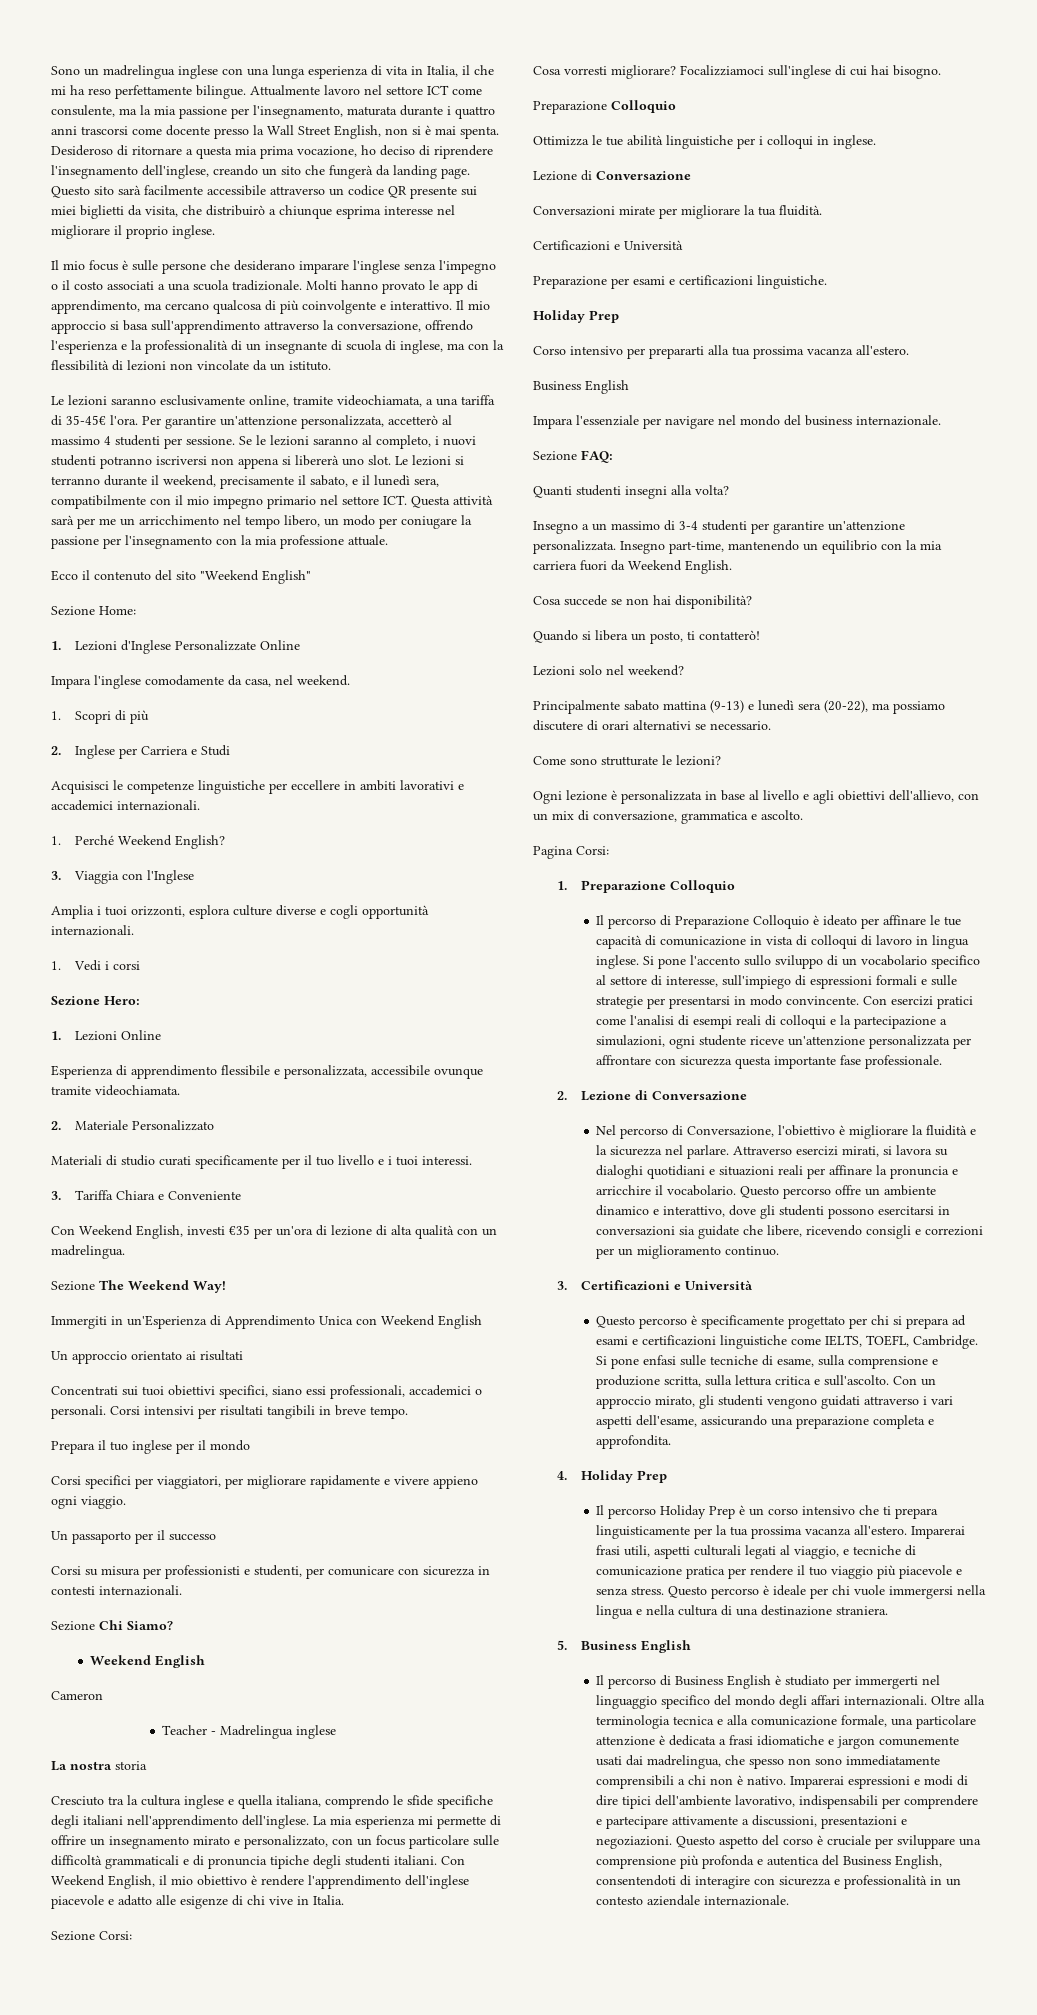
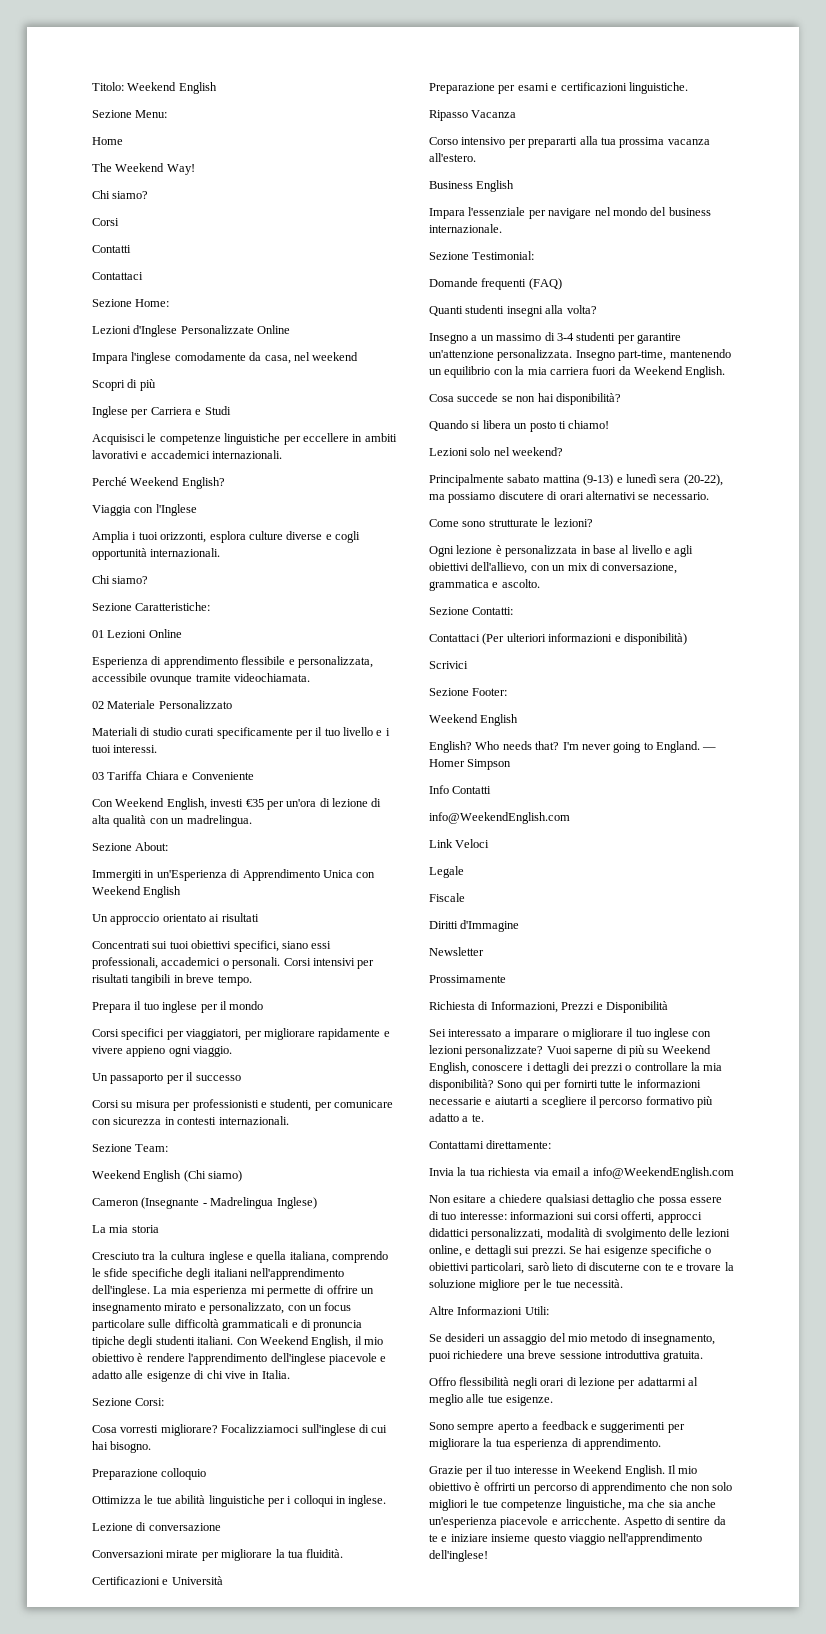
- Sono un madrelingua inglese con una lunga esperienza di vita in Italia, il che mi ha reso perfettamente bilingue. Attualmente lavoro nel settore ICT come consulente, ma la mia passione per l'insegnamento, maturata durante i quattro anni trascorsi come docente presso la Wall Street English, non si è mai spenta. Desideroso di ritornare a questa mia prima vocazione, ho deciso di riprendere l'insegnamento dell'inglese, creando un sito che fungerà da landing page. Questo sito sarà facilmente accessibile attraverso un codice QR presente sui miei biglietti da visita, che distribuirò a chiunque esprima interesse nel migliorare il proprio inglese.
- Il mio focus è sulle persone che desiderano imparare l'inglese senza l'impegno o il costo associati a una scuola tradizionale. Molti hanno provato le app di apprendimento, ma cercano qualcosa di più coinvolgente e interattivo. Il mio approccio si basa sull'apprendimento attraverso la conversazione, offrendo l'esperienza e la professionalità di un insegnante di scuola di inglese, ma con la flessibilità di lezioni non vincolate da un istituto.
- Le lezioni saranno esclusivamente online, tramite videochiamata, a una tariffa di 35-45€ l'ora. Per garantire un'attenzione personalizzata, accetterò al massimo 4 studenti per sessione. Se le lezioni saranno al completo, i nuovi studenti potranno iscriversi non appena si libererà uno slot. Le lezioni si terranno durante il weekend, precisamente il sabato, e il lunedì sera, compatibilmente con il mio impegno primario nel settore ICT. Questa attività sarà per me un arricchimento nel tempo libero, un modo per coniugare la passione per l'insegnamento con la mia professione attuale.
- Ecco il contenuto del sito "Weekend English"
+ Titolo: Weekend English
+ Sezione Menu:
+ Home
+ The Weekend Way!
+ Chi siamo?
+ Corsi
+ Contatti
+ Contattaci
- 1. Lezioni d'Inglese Personalizzate Online
+ Lezioni d'Inglese Personalizzate Online
- Impara l'inglese comodamente da casa, nel weekend.
- 1. Scopri di più
+ Impara l'inglese comodamente da casa, nel weekend
+ Scopri di più
- 2. Inglese per Carriera e Studi
+ Inglese per Carriera e Studi
- 1. Perché Weekend English?
+ Perché Weekend English?
- 3. Viaggia con l'Inglese
+ Viaggia con l'Inglese
  Amplia i tuoi orizzonti, esplora culture diverse e cogli opportunità internazionali.
- 1. Vedi i corsi
- Sezione Hero:
- 1. Lezioni Online
+ Chi siamo?
+ Sezione Caratteristiche:
+ 01 Lezioni Online
- 2. Materiale Personalizzato
+ 02 Materiale Personalizzato
- 3. Tariffa Chiara e Conveniente
+ 03 Tariffa Chiara e Conveniente
- Sezione The Weekend Way!
+ Sezione About:
- Sezione Chi Siamo?
- Weekend English
+ Sezione Team:
+ Weekend English (Chi siamo)
- Cameron
- Teacher - Madrelingua inglese
- La nostra storia
+ Cameron (Insegnante - Madrelingua Inglese)
+ La mia storia
  Focalizziamoci sull'inglese di cui hai bisogno.
- Preparazione Colloquio
+ Preparazione colloquio
  Ottimizza le tue abilità linguistiche per i colloqui in inglese.
- Lezione di Conversazione
+ Lezione di conversazione
  Preparazione per esami e certificazioni linguistiche.
- Holiday Prep
+ Ripasso Vacanza
- Sezione FAQ:
+ Sezione Testimonial:
+ Domande frequenti (FAQ)
- Quando si libera un posto, ti contatterò!
+ Quando si libera un posto ti chiamo!
- Pagina Corsi:
- 1. Preparazione Colloquio
- Il percorso di Preparazione Colloquio è ideato per affinare le tue capacità di comunicazione in vista di colloqui di lavoro in lingua inglese. Si pone l'accento sullo sviluppo di un vocabolario specifico al settore di interesse, sull'impiego di espressioni formali e sulle strategie per presentarsi in modo convincente. Con esercizi pratici come l'analisi di esempi reali di colloqui e la partecipazione a simulazioni, ogni studente riceve un'attenzione personalizzata per affrontare con sicurezza questa importante fase professionale.
- 2. Lezione di Conversazione
- Nel percorso di Conversazione, l'obiettivo è migliorare la fluidità e la sicurezza nel parlare. Attraverso esercizi mirati, si lavora su dialoghi quotidiani e situazioni reali per affinare la pronuncia e arricchire il vocabolario. Questo percorso offre un ambiente dinamico e interattivo, dove gli studenti possono esercitarsi in conversazioni sia guidate che libere, ricevendo consigli e correzioni per un miglioramento continuo.
- 3. Certificazioni e Università
- Questo percorso è specificamente progettato per chi si prepara ad esami e certificazioni linguistiche come IELTS, TOEFL, Cambridge. Si pone enfasi sulle tecniche di esame, sulla comprensione e produzione scritta, sulla lettura critica e sull'ascolto. Con un approccio mirato, gli studenti vengono guidati attraverso i vari aspetti dell'esame, assicurando una preparazione completa e approfondita.
- 4. Holiday Prep
- Il percorso Holiday Prep è un corso intensivo che ti prepara linguisticamente per la tua prossima vacanza all'estero. Imparerai frasi utili, aspetti culturali legati al viaggio, e tecniche di comunicazione pratica per rendere il tuo viaggio più piacevole e senza stress. Questo percorso è ideale per chi vuole immergersi nella lingua e nella cultura di una destinazione straniera.
- 5. Business English
- Il percorso di Business English è studiato per immergerti nel linguaggio specifico del mondo degli affari internazionali. Oltre alla terminologia tecnica e alla comunicazione formale, una particolare attenzione è dedicata a frasi idiomatiche e jargon comunemente usati dai madrelingua, che spesso non sono immediatamente comprensibili a chi non è nativo. Imparerai espressioni e modi di dire tipici dell'ambiente lavorativo, indispensabili per comprendere e partecipare attivamente a discussioni, presentazioni e negoziazioni. Questo aspetto del corso è cruciale per sviluppare una comprensione più profonda e autentica del Business English, consentendoti di interagire con sicurezza e professionalità in un contesto aziendale internazionale.
+ Sezione Contatti:
+ Contattaci (Per ulteriori informazioni e disponibilità)
+ Scrivici
+ Sezione Footer:
+ Weekend English
+ English? Who needs that? I'm never going to England. — Homer Simpson
+ Info Contatti
+ info@WeekendEnglish.com
+ Link Veloci
+ Legale
+ Fiscale
+ Diritti d'Immagine
+ Newsletter
+ Prossimamente
+ Richiesta di Informazioni, Prezzi e Disponibilità
+ Sei interessato a imparare o migliorare il tuo inglese con lezioni personalizzate? Vuoi saperne di più su Weekend English, conoscere i dettagli dei prezzi o controllare la mia disponibilità? Sono qui per fornirti tutte le informazioni necessarie e aiutarti a scegliere il percorso formativo più adatto a te.
+ Contattami direttamente:
+ Invia la tua richiesta via email a info@WeekendEnglish.com
+ Non esitare a chiedere qualsiasi dettaglio che possa essere di tuo interesse: informazioni sui corsi offerti, approcci didattici personalizzati, modalità di svolgimento delle lezioni online, e dettagli sui prezzi. Se hai esigenze specifiche o obiettivi particolari, sarò lieto di discuterne con te e trovare la soluzione migliore per le tue necessità.
+ Altre Informazioni Utili:
+ Se desideri un assaggio del mio metodo di insegnamento, puoi richiedere una breve sessione introduttiva gratuita.
+ Offro flessibilità negli orari di lezione per adattarmi al meglio alle tue esigenze.
+ Sono sempre aperto a feedback e suggerimenti per migliorare la tua esperienza di apprendimento.
+ Grazie per il tuo interesse in Weekend English. Il mio obiettivo è offrirti un percorso di apprendimento che non solo migliori le tue competenze linguistiche, ma che sia anche un'esperienza piacevole e arricchente. Aspetto di sentire da te e iniziare insieme questo viaggio nell'apprendimento dell'inglese!

